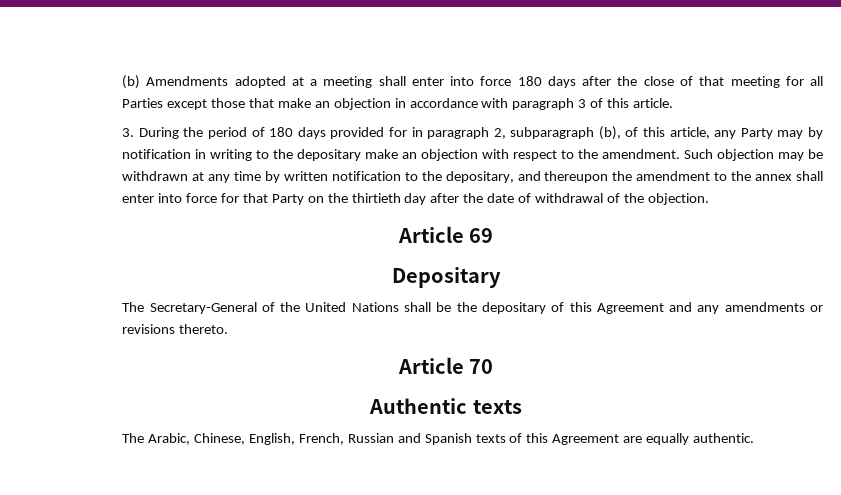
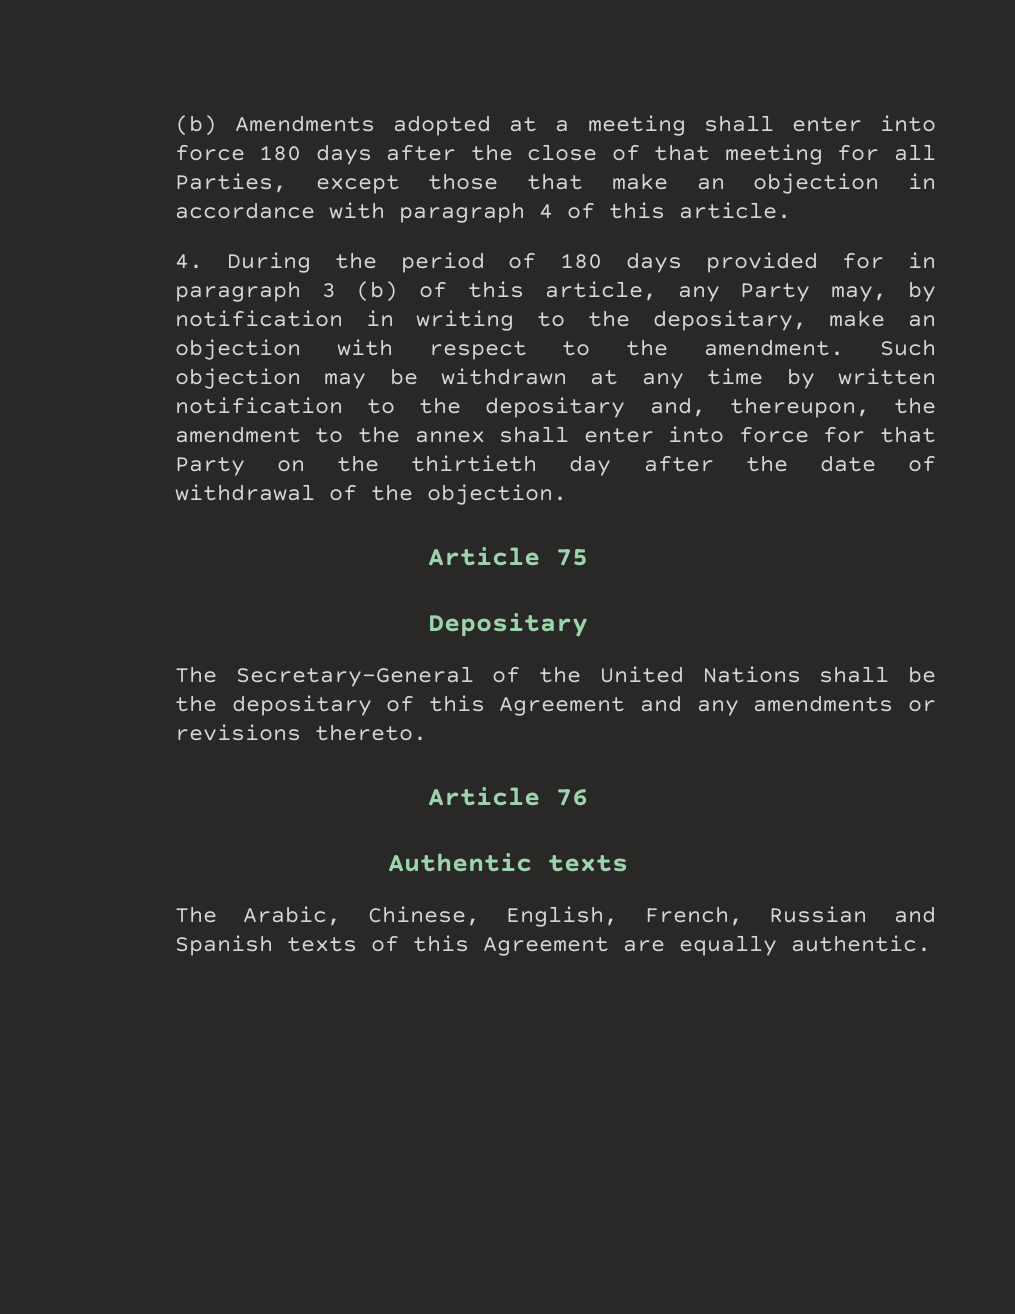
- (b) Amendments adopted at a meeting shall enter into force 180 days after the close of that meeting for all Parties except those that make an objection in accordance with paragraph 3 of this article.
+ (b) Amendments adopted at a meeting shall enter into force 180 days after the close of that meeting for all Parties, except those that make an objection in accordance with paragraph 4 of this article.
- 3. During the period of 180 days provided for in paragraph 2, subparagraph (b), of this article, any Party may by notification in writing to the depositary make an objection with respect to the amendment.
+ 4. During the period of 180 days provided for in paragraph 3 (b) of this article, any Party may, by notification in writing to the depositary, make an objection with respect to the amendment.
- Such objection may be withdrawn at any time by written notification to the depositary, and thereupon the amendment to the annex shall enter into force for that Party on the thirtieth day after the date of withdrawal of the objection.
+ Such objection may be withdrawn at any time by written notification to the depositary and, thereupon, the amendment to the annex shall enter into force for that Party on the thirtieth day after the date of withdrawal of the objection.
- Article 69
+ Article 75
- Article 70
+ Article 76

